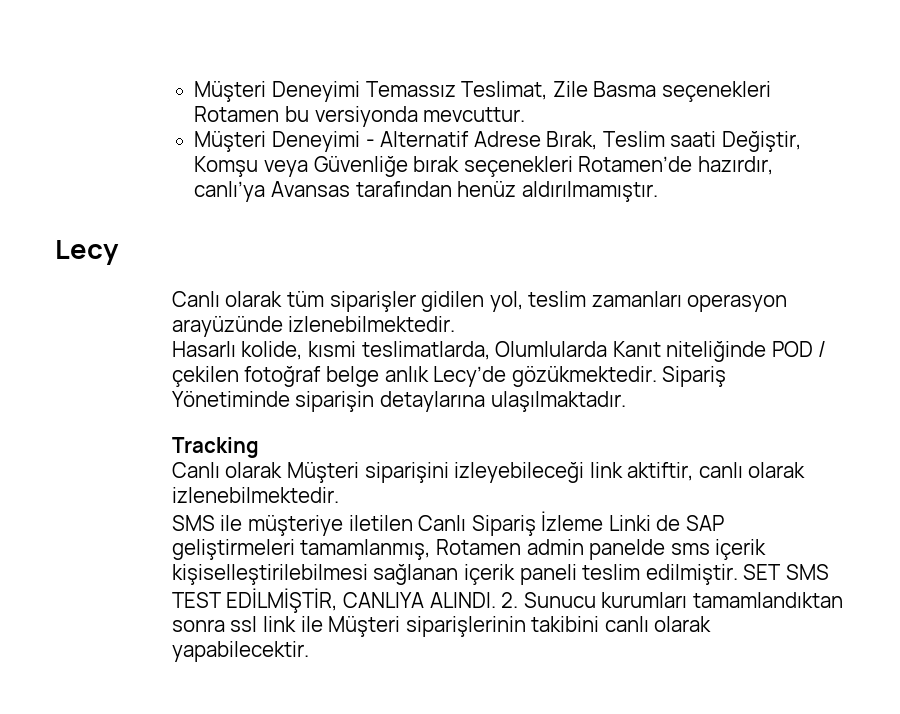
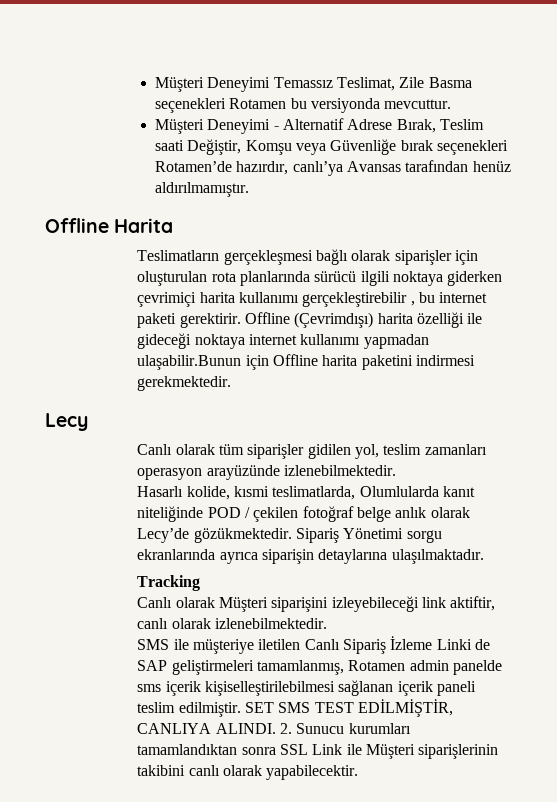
+ Offline Harita
+ Teslimatların gerçekleşmesi bağlı olarak siparişler için oluşturulan rota planlarında sürücü ilgili noktaya giderken çevrimiçi harita kullanımı gerçekleştirebilir , bu internet paketi gerektirir. Offline (Çevrimdışı) harita özelliği ile gideceği noktaya internet kullanımı yapmadan ulaşabilir.Bunun için Offline harita paketini indirmesi gerekmektedir.
- Hasarlı kolide, kısmi teslimatlarda, Olumlularda Kanıt niteliğinde POD / çekilen fotoğraf belge anlık Lecy’de gözükmektedir.
+ Hasarlı kolide, kısmi teslimatlarda, Olumlularda kanıt niteliğinde POD / çekilen fotoğraf belge anlık olarak Lecy’de gözükmektedir.
- Sipariş Yönetiminde siparişin detaylarına ulaşılmaktadır.
+ Sipariş Yönetimi sorgu ekranlarında ayrıca siparişin detaylarına ulaşılmaktadır.
- 2. Sunucu kurumları tamamlandıktan sonra ssl link ile Müşteri siparişlerinin takibini canlı olarak yapabilecektir.
+ 2. Sunucu kurumları tamamlandıktan sonra SSL Link ile Müşteri siparişlerinin takibini canlı olarak yapabilecektir.

